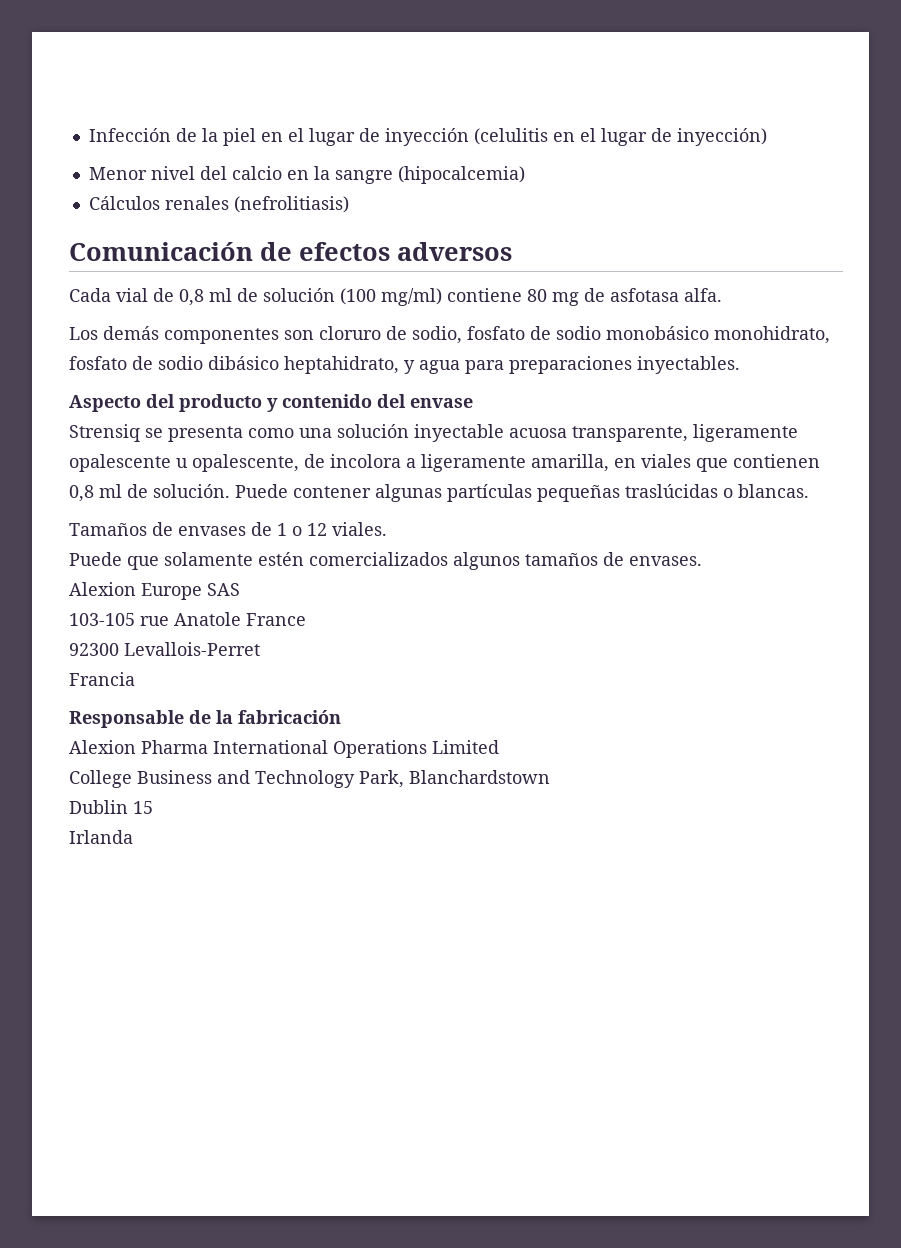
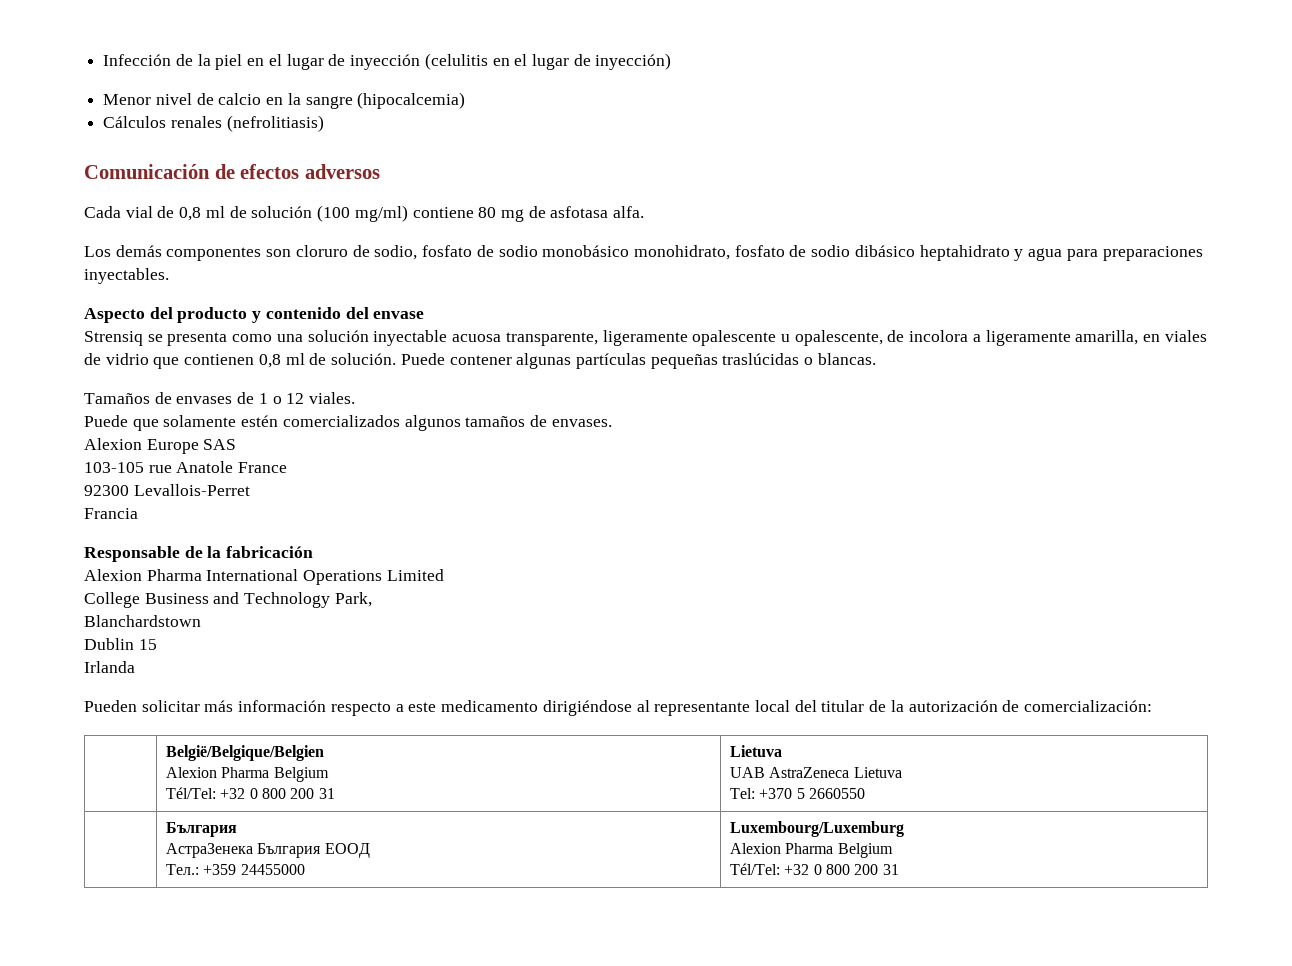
- Menor nivel del calcio en la sangre (hipocalcemia)
+ Menor nivel de calcio en la sangre (hipocalcemia)
- Los demás componentes son cloruro de sodio, fosfato de sodio monobásico monohidrato, fosfato de sodio dibásico heptahidrato, y agua para preparaciones inyectables.
+ Los demás componentes son cloruro de sodio, fosfato de sodio monobásico monohidrato, fosfato de sodio dibásico heptahidrato y agua para preparaciones inyectables.
- Strensiq se presenta como una solución inyectable acuosa transparente, ligeramente opalescente u opalescente, de incolora a ligeramente amarilla, en viales que contienen 0,8 ml de solución.
+ Strensiq se presenta como una solución inyectable acuosa transparente, ligeramente opalescente u opalescente, de incolora a ligeramente amarilla, en viales de vidrio que contienen 0,8 ml de solución.
- College Business and Technology Park, Blanchardstown
+ College Business and Technology Park,
+ Blanchardstown
+ Pueden solicitar más información respecto a este medicamento dirigiéndose al representante local del titular de la autorización de comercialización:
+ | België/Belgique/Belgien
+ Alexion Pharma Belgium
+ Tél/Tel: +32 0 800 200 31 | Lietuva
+ UAB AstraZeneca Lietuva
+ Tel: +370 5 2660550
+ | България
+ АстраЗенека България ЕООД
+ Teл.: +359 24455000 | Luxembourg/Luxemburg
+ Alexion Pharma Belgium
+ Tél/Tel: +32 0 800 200 31

